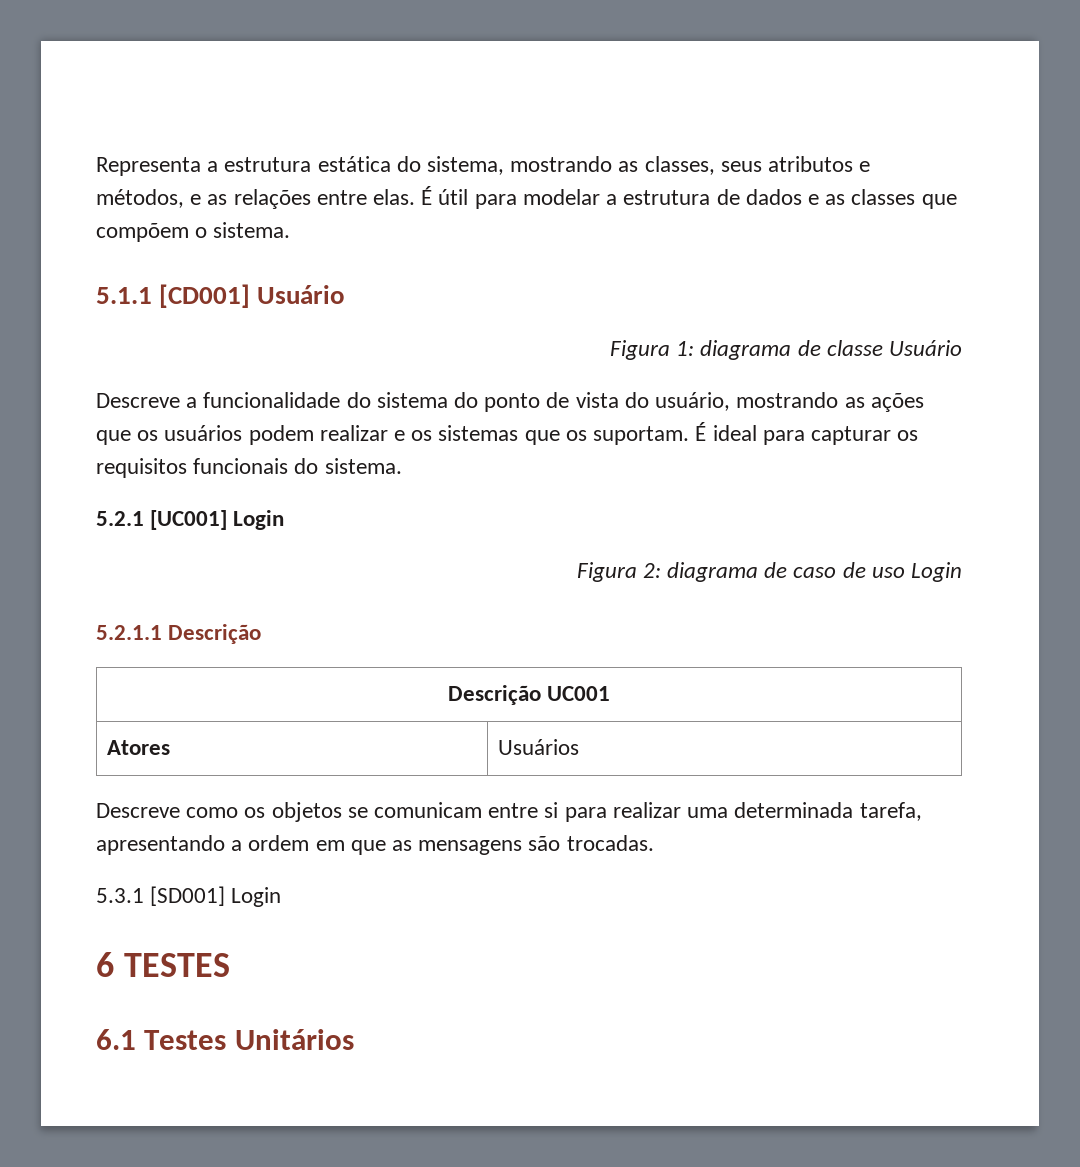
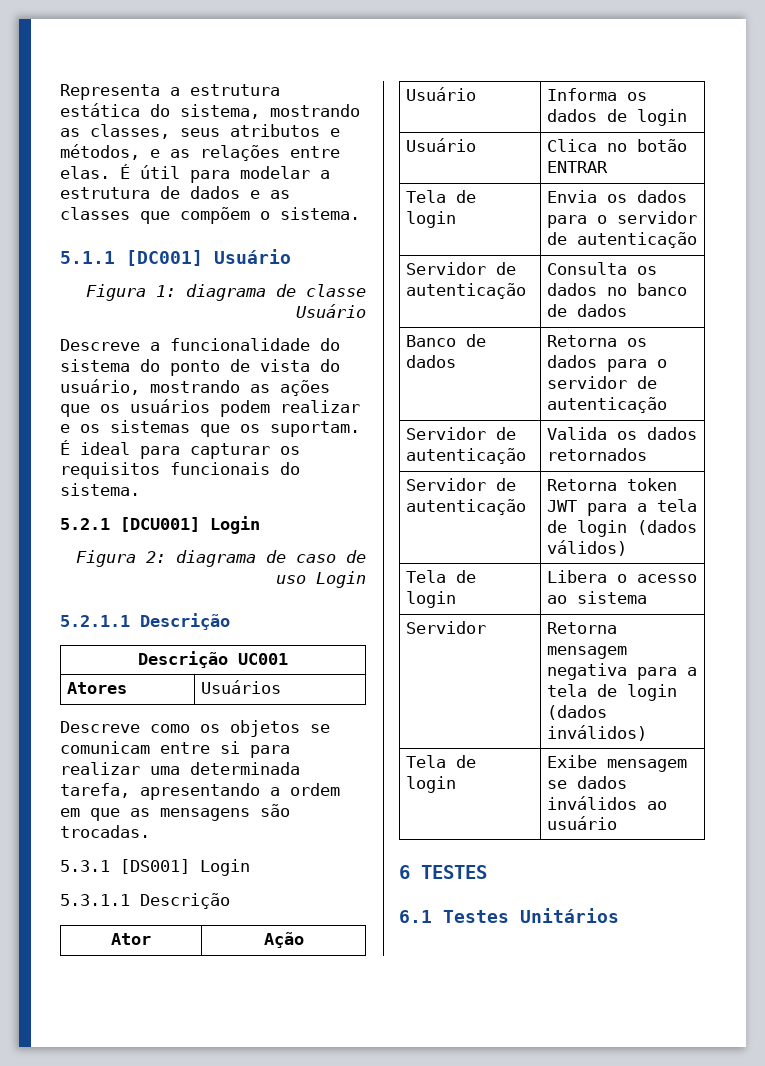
- 5.1.1 [CD001] Usuário
+ 5.1.1 [DC001] Usuário
- 5.2.1 [UC001] Login
+ 5.2.1 [DCU001] Login
- 5.3.1 [SD001] Login
+ 5.3.1 [DS001] Login
+ 5.3.1.1 Descrição
+ Ator | Ação
+ Usuário | Informa os dados de login
+ Usuário | Clica no botão ENTRAR
+ Tela de login | Envia os dados para o servidor de autenticação
+ Servidor de autenticação | Consulta os dados no banco de dados
+ Banco de dados | Retorna os dados para o servidor de autenticação
+ Servidor de autenticação | Valida os dados retornados
+ Servidor de autenticação | Retorna token JWT para a tela de login (dados válidos)
+ Tela de login | Libera o acesso ao sistema
+ Servidor | Retorna mensagem negativa para a tela de login (dados inválidos)
+ Tela de login | Exibe mensagem se dados inválidos ao usuário

